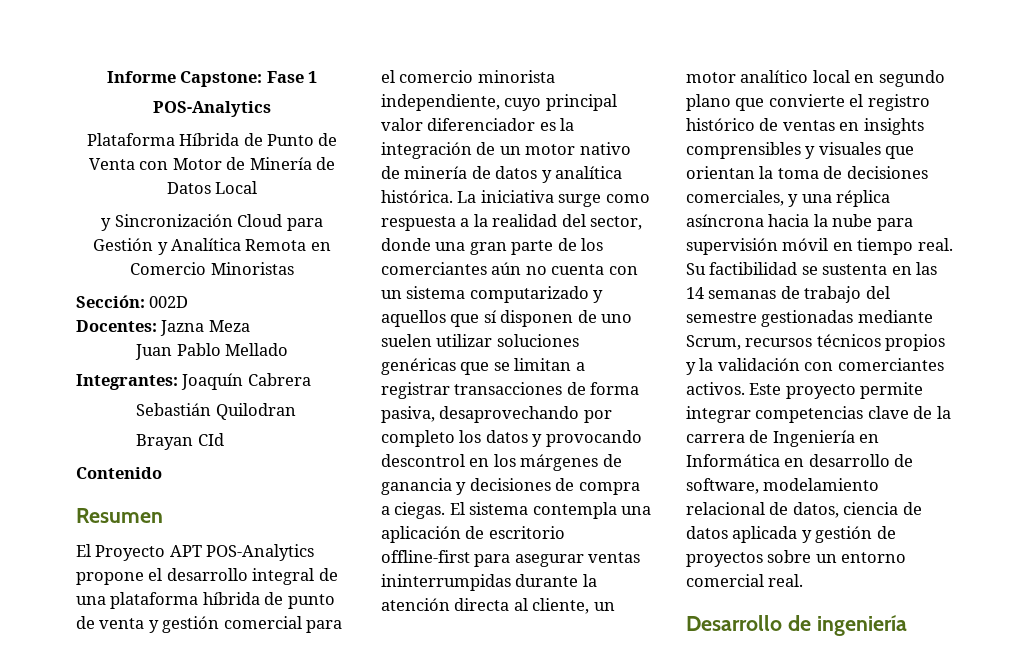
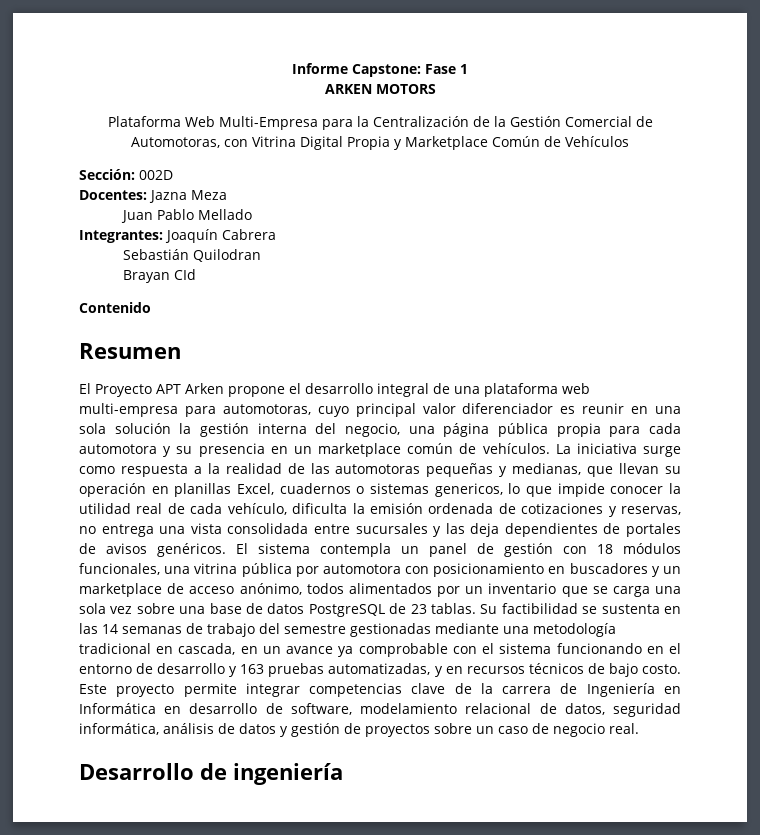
  Informe Capstone: Fase 1
- POS-Analytics
+ ARKEN MOTORS
- Plataforma Híbrida de Punto de Venta con Motor de Minería de Datos Local
- y Sincronización Cloud para Gestión y Analítica Remota en Comercio Minoristas
+ Plataforma Web Multi-Empresa para la Centralización de la Gestión Comercial de Automotoras, con Vitrina Digital Propia y Marketplace Común de Vehículos
- El Proyecto APT POS-Analytics propone el desarrollo integral de una plataforma híbrida de punto de venta y gestión comercial para el comercio minorista independiente, cuyo principal valor diferenciador es la integración de un motor nativo de minería de datos y analítica histórica.
+ El Proyecto APT Arken propone el desarrollo integral de una plataforma web multi-empresa para automotoras, cuyo principal valor diferenciador es reunir en una sola solución la gestión interna del negocio, una página pública propia para cada automotora y su presencia en un marketplace común de vehículos.
- La iniciativa surge como respuesta a la realidad del sector, donde una gran parte de los comerciantes aún no cuenta con un sistema computarizado y aquellos que sí disponen de uno suelen utilizar soluciones genéricas que se limitan a registrar transacciones de forma pasiva, desaprovechando por completo los datos y provocando descontrol en los márgenes de ganancia y decisiones de compra a ciegas. El sistema contempla una aplicación de escritorio offline-first para asegurar ventas ininterrumpidas durante la atención directa al cliente, un motor analítico local en segundo plano que convierte el registro histórico de ventas en insights comprensibles y visuales que orientan la toma de decisiones comerciales, y una réplica asíncrona hacia la nube para supervisión móvil en tiempo real.
+ La iniciativa surge como respuesta a la realidad de las automotoras pequeñas y medianas, que llevan su operación en planillas Excel, cuadernos o sistemas genericos, lo que impide conocer la utilidad real de cada vehículo, dificulta la emisión ordenada de cotizaciones y reservas, no entrega una vista consolidada entre sucursales y las deja dependientes de portales de avisos genéricos. El sistema contempla un panel de gestión con 18 módulos funcionales, una vitrina pública por automotora con posicionamiento en buscadores y un marketplace de acceso anónimo, todos alimentados por un inventario que se carga una sola vez sobre una base de datos PostgreSQL de 23 tablas.
- Su factibilidad se sustenta en las 14 semanas de trabajo del semestre gestionadas mediante Scrum, recursos técnicos propios y la validación con comerciantes activos.
+ Su factibilidad se sustenta en las 14 semanas de trabajo del semestre gestionadas mediante una metodología tradicional en cascada, en un avance ya comprobable con el sistema funcionando en el entorno de desarrollo y 163 pruebas automatizadas, y en recursos técnicos de bajo costo.
- Este proyecto permite integrar competencias clave de la carrera de Ingeniería en Informática en desarrollo de software, modelamiento relacional de datos, ciencia de datos aplicada y gestión de proyectos sobre un entorno comercial real.
+ Este proyecto permite integrar competencias clave de la carrera de Ingeniería en Informática en desarrollo de software, modelamiento relacional de datos, seguridad informática, análisis de datos y gestión de proyectos sobre un caso de negocio real.

